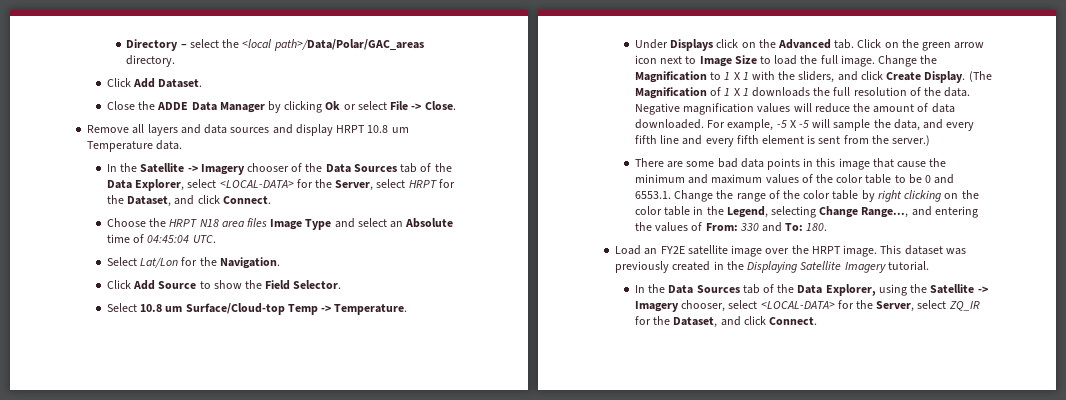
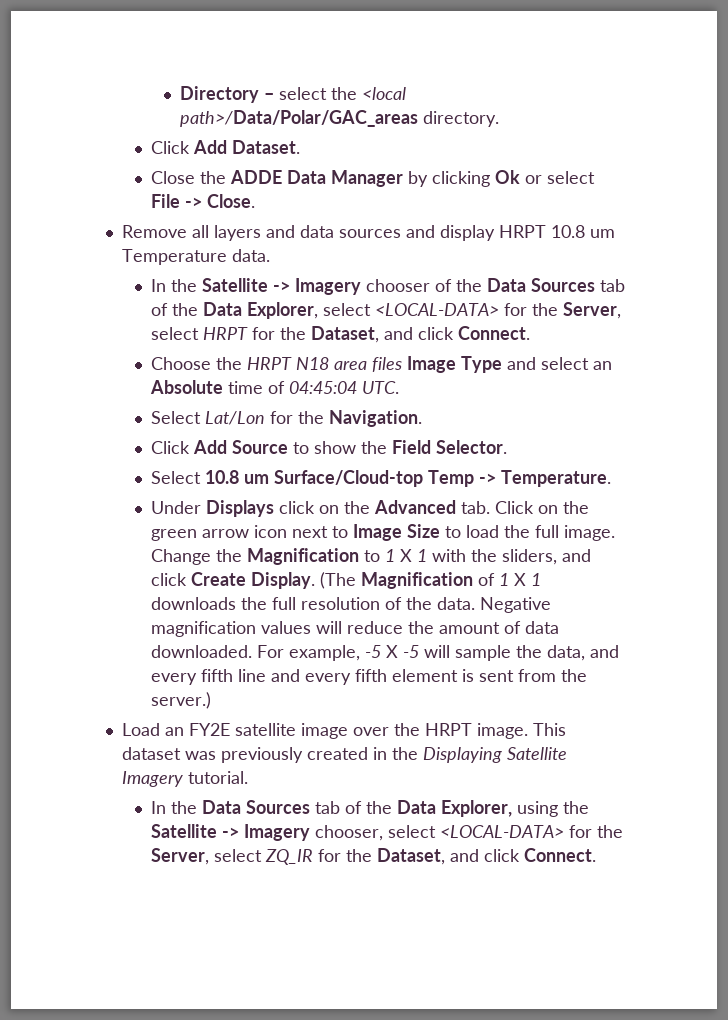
- There are some bad data points in this image that cause the minimum and maximum values of the color table to be 0 and 6553.1. Change the range of the color table by right clicking on the color table in the Legend, selecting Change Range..., and entering the values of From: 330 and To: 180.

